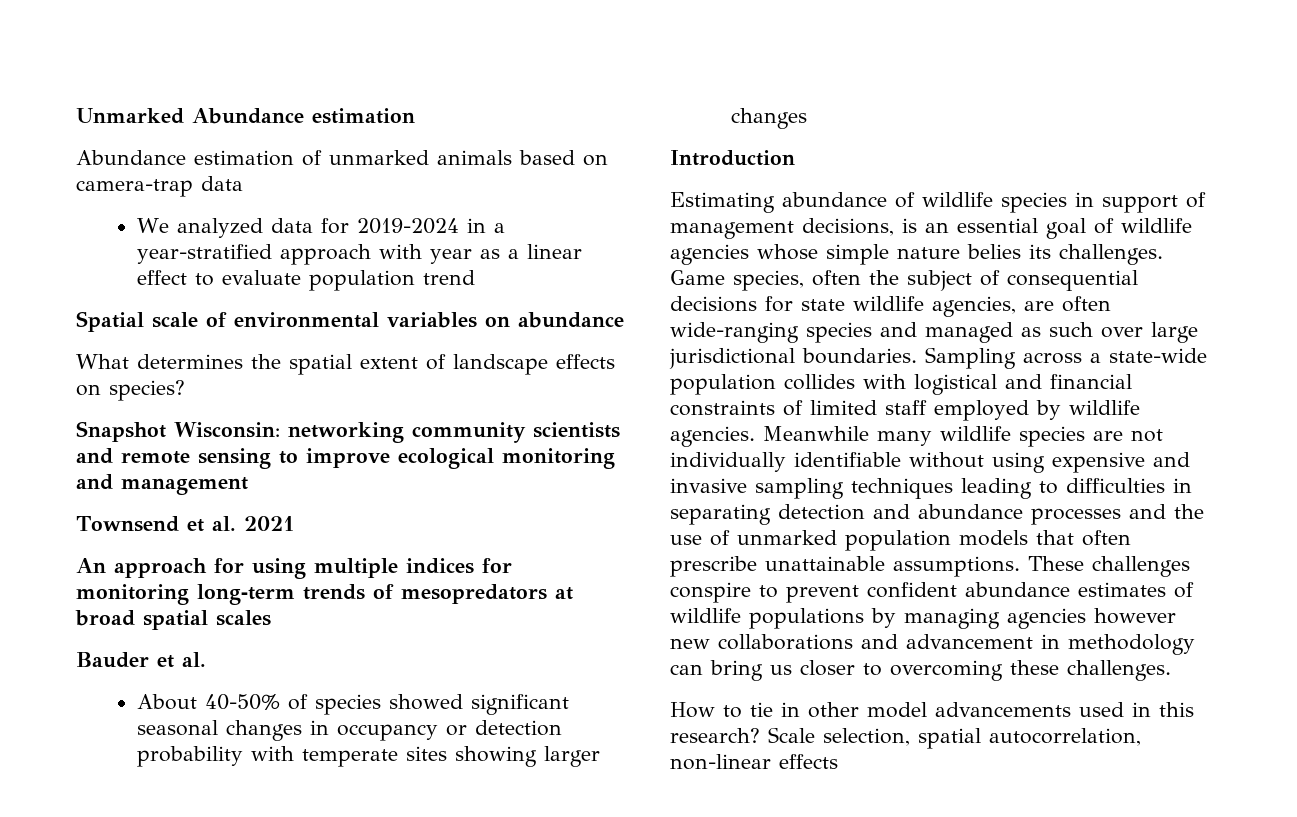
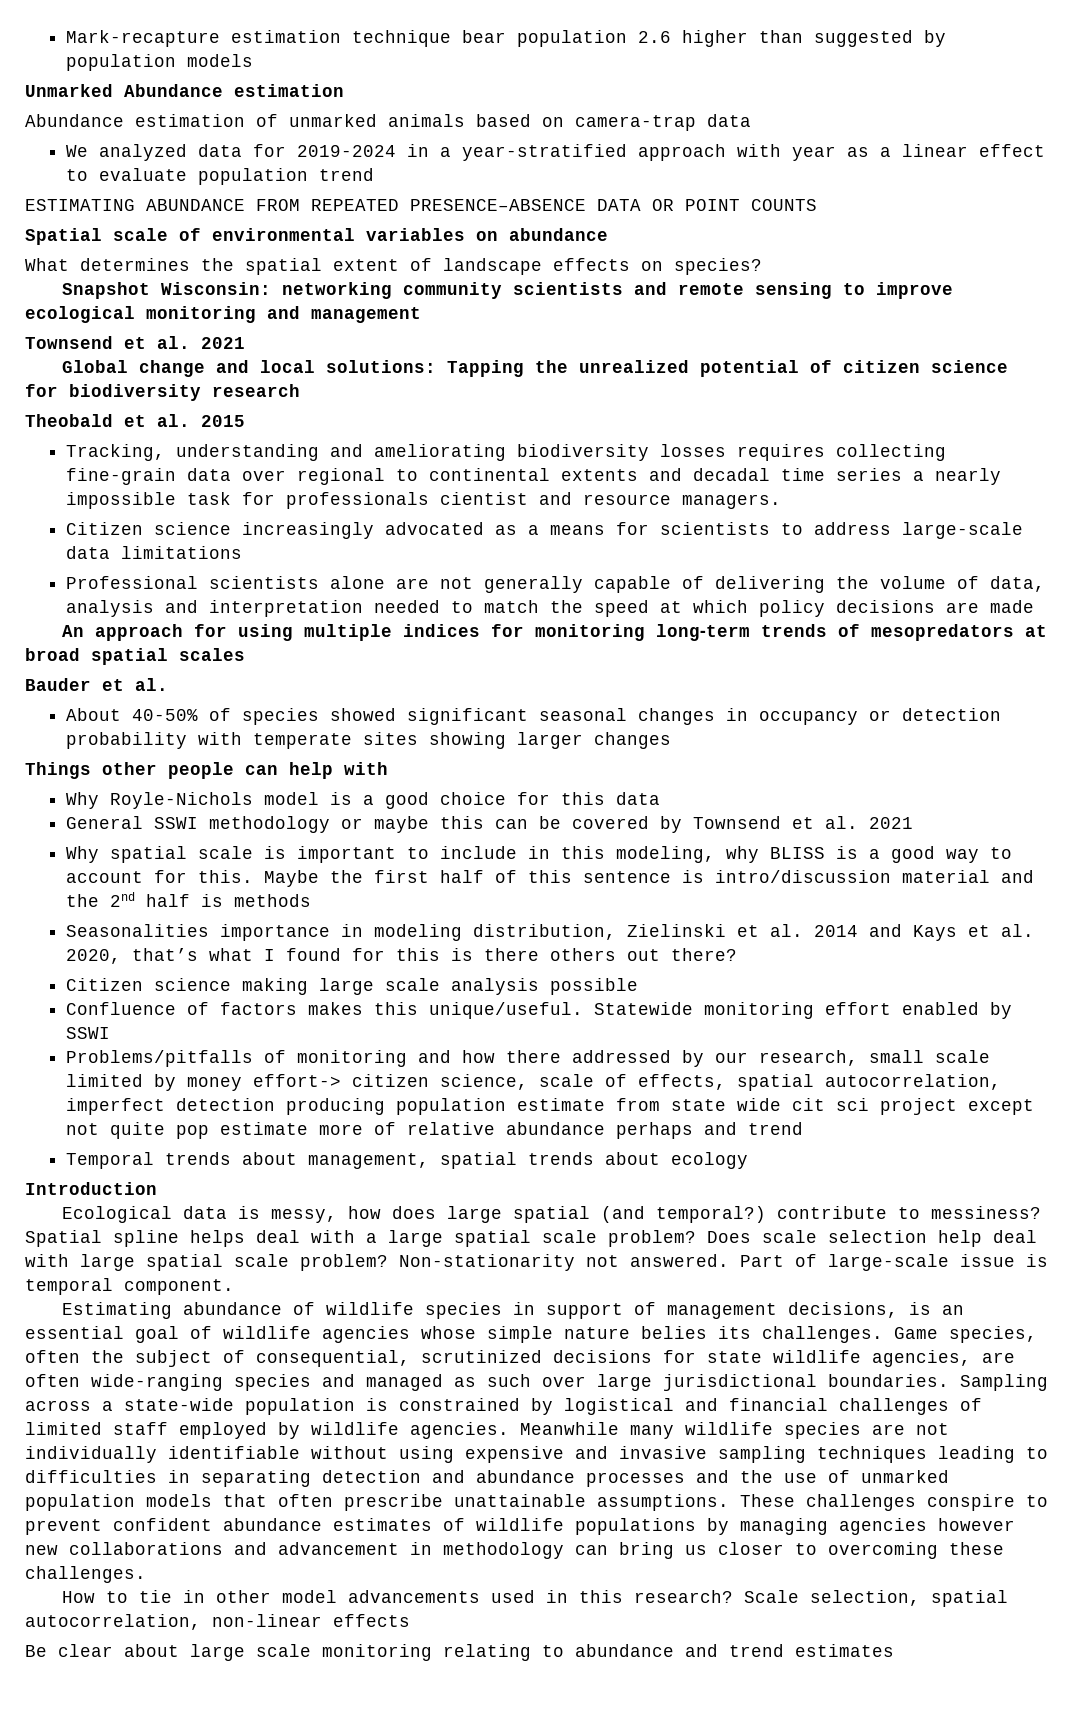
+ Mark-recapture estimation technique bear population 2.6 higher than suggested by population models
+ ESTIMATING ABUNDANCE FROM REPEATED PRESENCE–ABSENCE DATA OR POINT COUNTS
+ Global change and local solutions: Tapping the unrealized potential of citizen science for biodiversity research
+ Theobald et al. 2015
+ Tracking, understanding and ameliorating biodiversity losses requires collecting fine-grain data over regional to continental extents and decadal time series a nearly impossible task for professionals cientist and resource managers.
+ Citizen science increasingly advocated as a means for scientists to address large-scale data limitations
+ Professional scientists alone are not generally capable of delivering the volume of data, analysis and interpretation needed to match the speed at which policy decisions are made
+ Things other people can help with
+ Why Royle-Nichols model is a good choice for this data
+ General SSWI methodology or maybe this can be covered by Townsend et al. 2021
+ Why spatial scale is important to include in this modeling, why BLISS is a good way to account for this. Maybe the first half of this sentence is intro/discussion material and the 2nd half is methods
+ Seasonalities importance in modeling distribution, Zielinski et al. 2014 and Kays et al. 2020, that’s what I found for this is there others out there?
+ Citizen science making large scale analysis possible
+ Confluence of factors makes this unique/useful. Statewide monitoring effort enabled by SSWI
+ Problems/pitfalls of monitoring and how there addressed by our research, small scale limited by money effort-> citizen science, scale of effects, spatial autocorrelation, imperfect detection producing population estimate from state wide cit sci project except not quite pop estimate more of relative abundance perhaps and trend
+ Temporal trends about management, spatial trends about ecology
  Introduction
+ Ecological data is messy, how does large spatial (and temporal?) contribute to messiness? Spatial spline helps deal with a large spatial scale problem? Does scale selection help deal with large spatial scale problem? Non-stationarity not answered. Part of large-scale issue is temporal component.
- Game species, often the subject of consequential decisions for state wildlife agencies, are often wide-ranging species and managed as such over large jurisdictional boundaries.
+ Game species, often the subject of consequential, scrutinized decisions for state wildlife agencies, are often wide-ranging species and managed as such over large jurisdictional boundaries.
- Sampling across a state-wide population collides with logistical and financial constraints of limited staff employed by wildlife agencies.
+ Sampling across a state-wide population is constrained by logistical and financial challenges of limited staff employed by wildlife agencies.
+ Be clear about large scale monitoring relating to abundance and trend estimates

